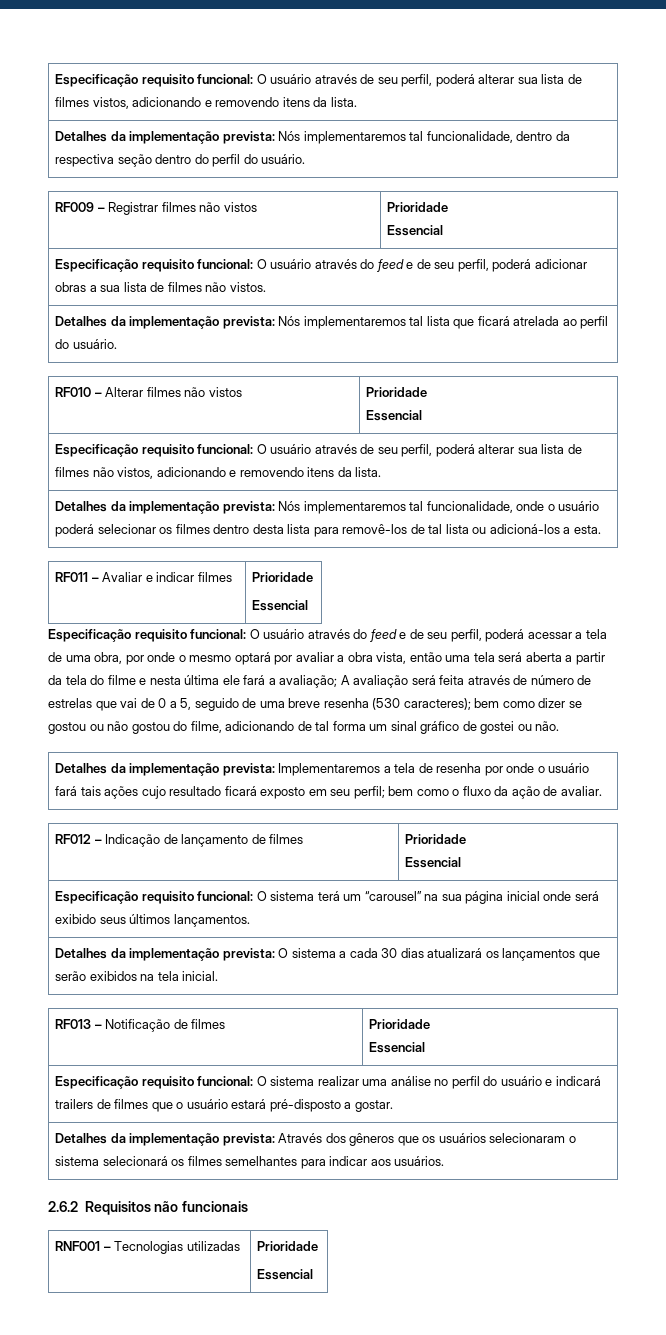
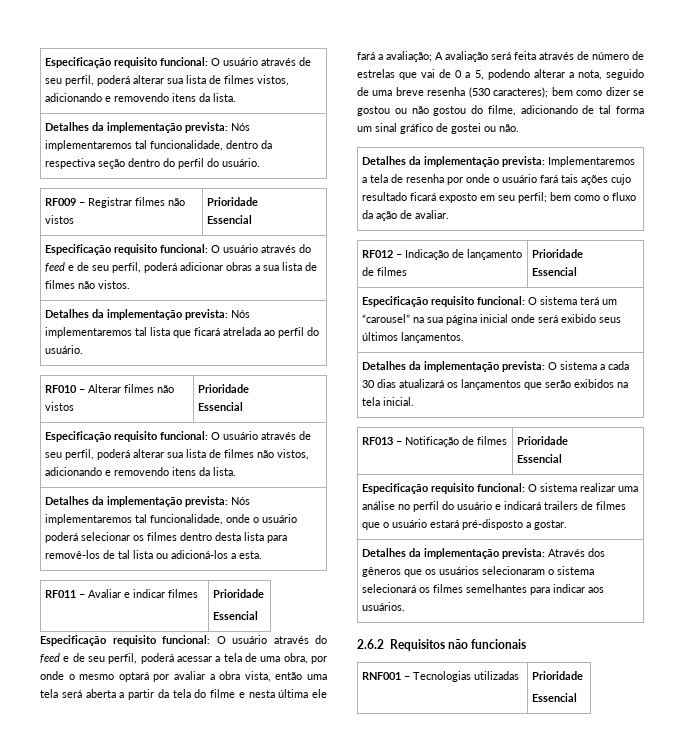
- A avaliação será feita através de número de estrelas que vai de 0 a 5, seguido de uma breve resenha (530 caracteres);
+ A avaliação será feita através de número de estrelas que vai de 0 a 5, podendo alterar a nota, seguido de uma breve resenha (530 caracteres);

